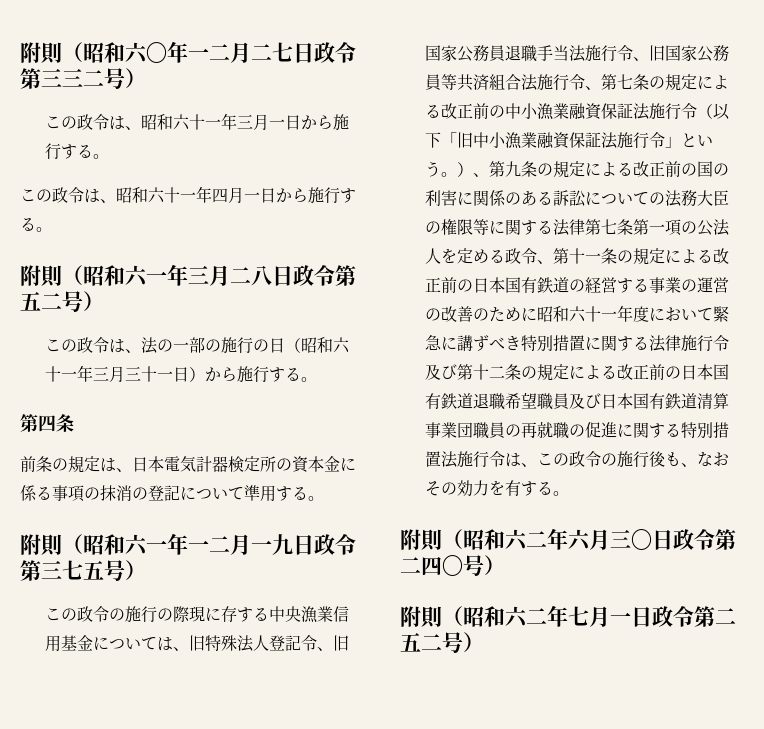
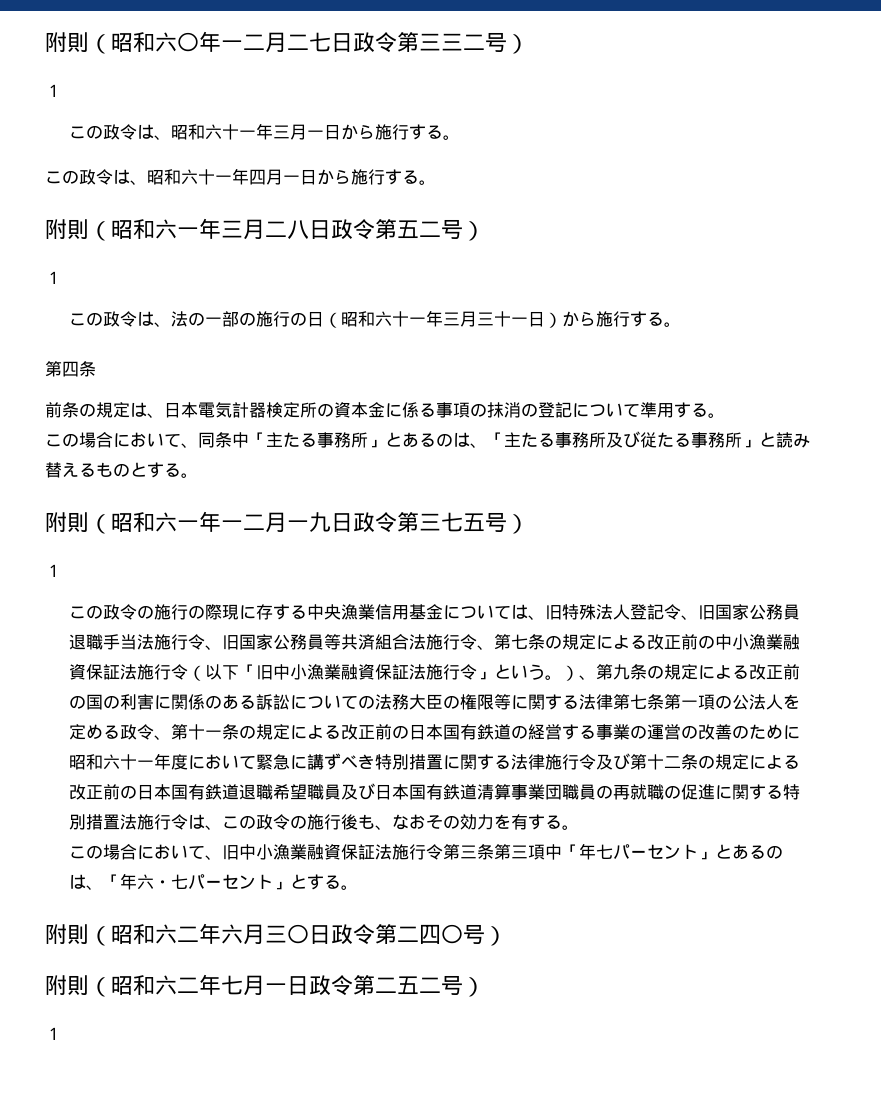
  附則（昭和六〇年一二月二七日政令第三三二号）
+ １
  附則（昭和六一年三月二八日政令第五二号）
+ １
+ この場合において、同条中「主たる事務所」とあるのは、「主たる事務所及び従たる事務所」と読み替えるものとする。
  附則（昭和六一年一二月一九日政令第三七五号）
+ １
+ この場合において、旧中小漁業融資保証法施行令第三条第三項中「年七パーセント」とあるのは、「年六・七パーセント」とする。
  附則（昭和六二年七月一日政令第二五二号）
+ １

